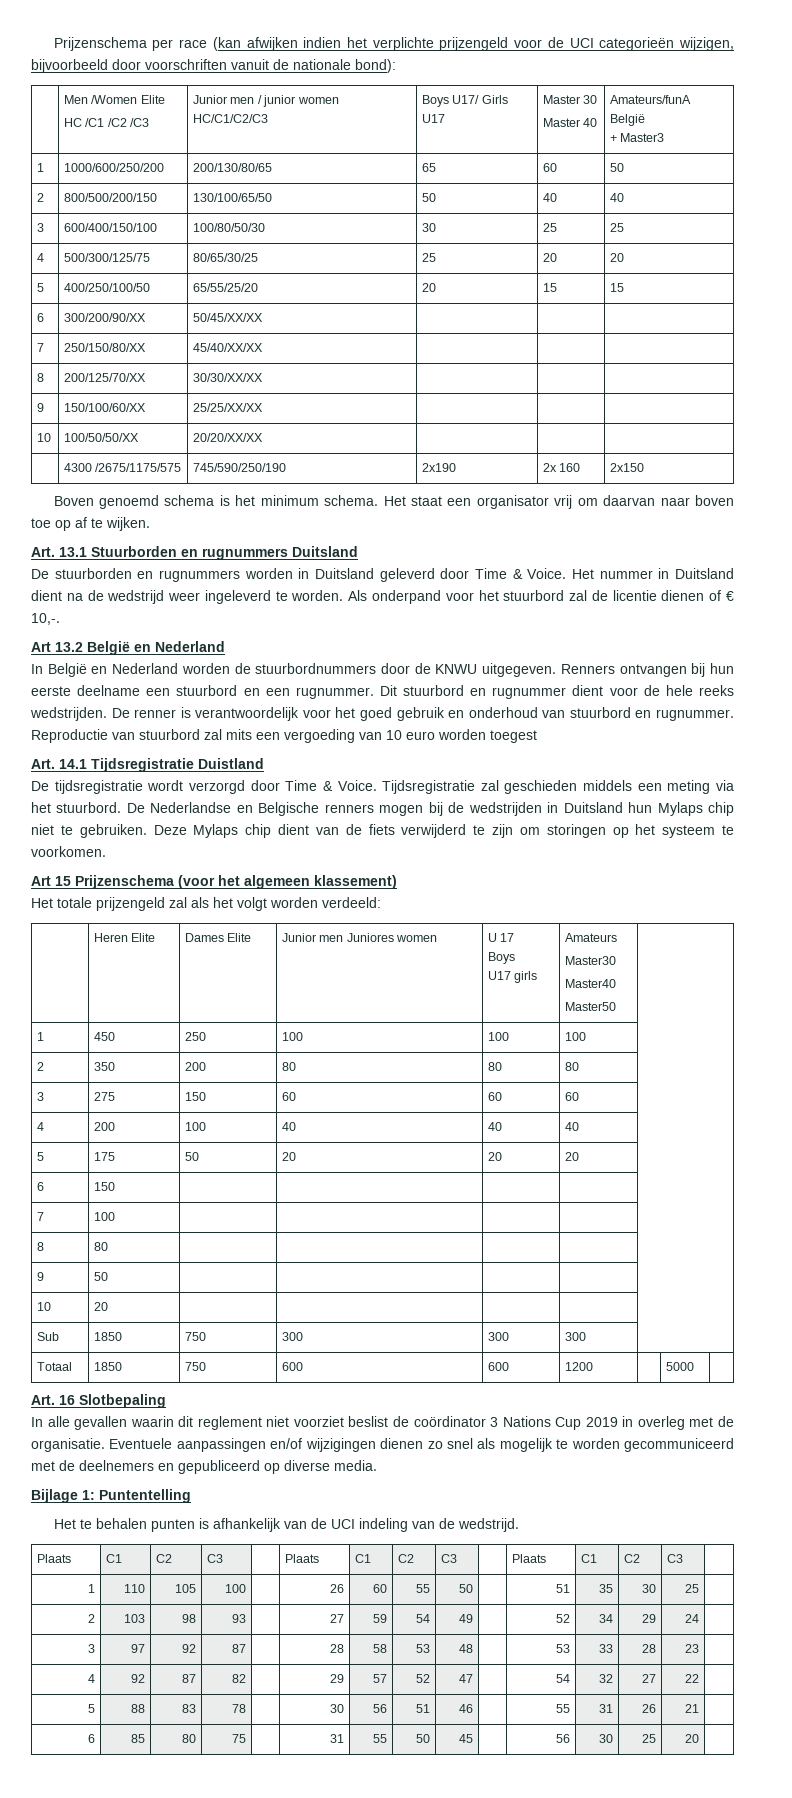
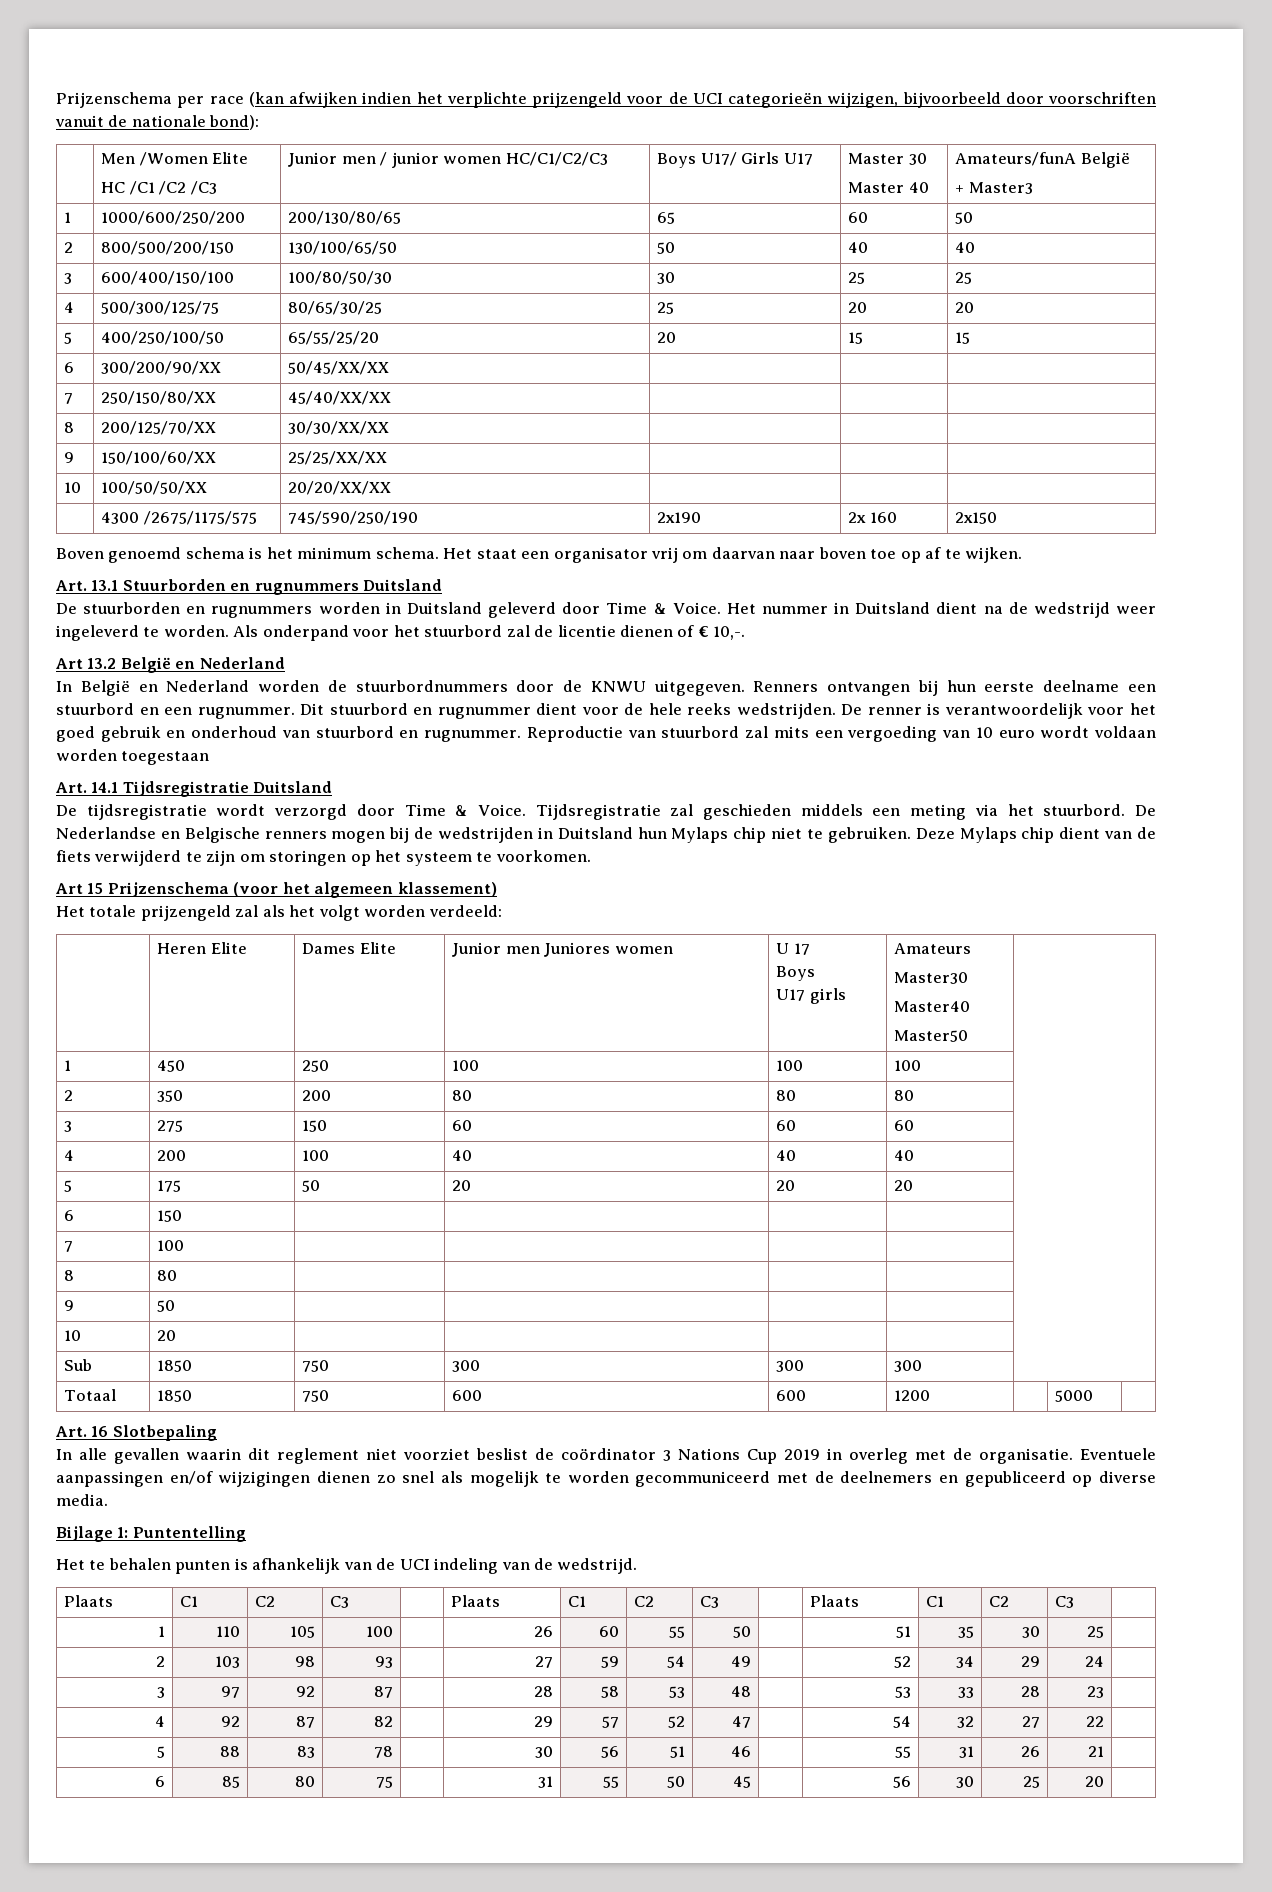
- Reproductie van stuurbord zal mits een vergoeding van 10 euro worden toegest
+ Reproductie van stuurbord zal mits een vergoeding van 10 euro wordt voldaan worden toegestaan
- Art. 14.1 Tijdsregistratie Duistland
+ Art. 14.1 Tijdsregistratie Duitsland

